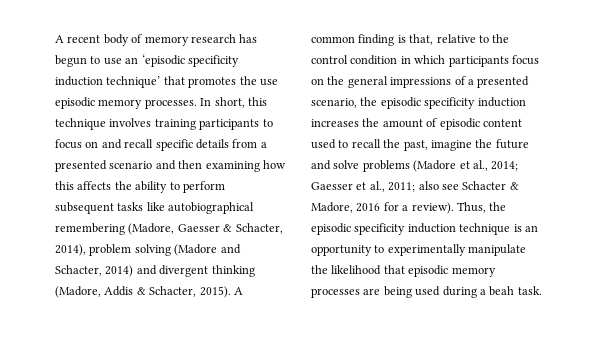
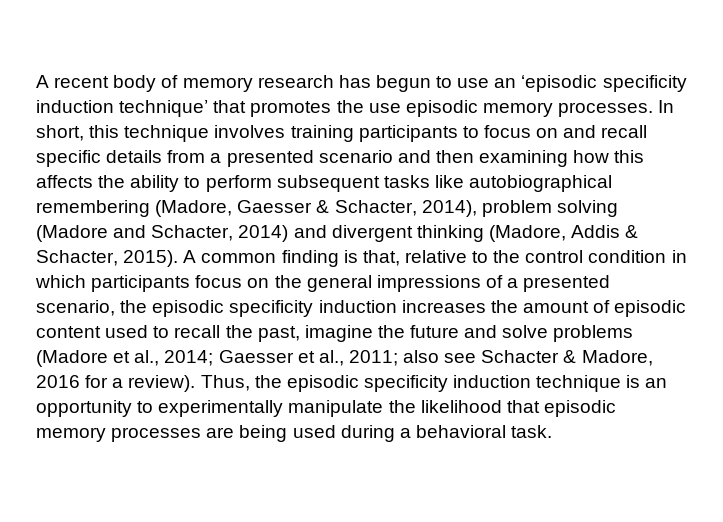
- Thus, the episodic specificity induction technique is an opportunity to experimentally manipulate the likelihood that episodic memory processes are being used during a beah task.
+ Thus, the episodic specificity induction technique is an opportunity to experimentally manipulate the likelihood that episodic memory processes are being used during a behavioral task.

